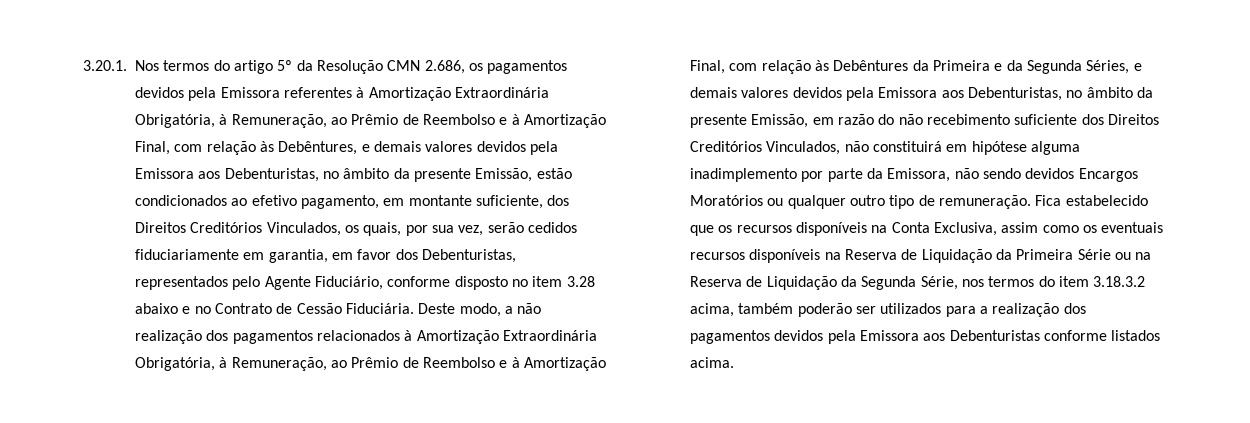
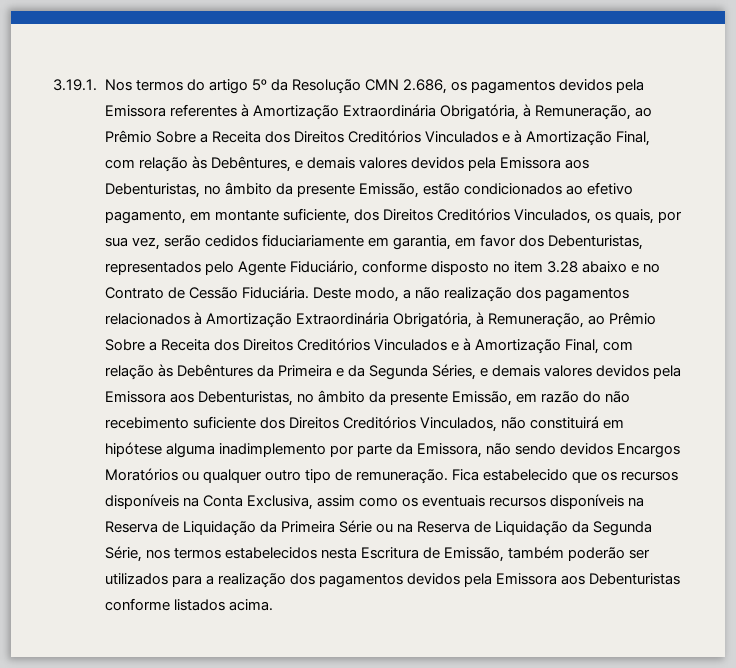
- 3.20.1. Nos termos do artigo 5º da Resolução CMN 2.686, os pagamentos devidos pela Emissora referentes à Amortização Extraordinária Obrigatória, à Remuneração, ao Prêmio de Reembolso e à Amortização Final, com relação às Debêntures, e demais valores devidos pela Emissora aos Debenturistas, no âmbito da presente Emissão, estão condicionados ao efetivo pagamento, em montante suficiente, dos Direitos Creditórios Vinculados, os quais, por sua vez, serão cedidos fiduciariamente em garantia, em favor dos Debenturistas, representados pelo Agente Fiduciário, conforme disposto no item 3.28 abaixo e no Contrato de Cessão Fiduciária.
+ 3.19.1. Nos termos do artigo 5º da Resolução CMN 2.686, os pagamentos devidos pela Emissora referentes à Amortização Extraordinária Obrigatória, à Remuneração, ao Prêmio Sobre a Receita dos Direitos Creditórios Vinculados e à Amortização Final, com relação às Debêntures, e demais valores devidos pela Emissora aos Debenturistas, no âmbito da presente Emissão, estão condicionados ao efetivo pagamento, em montante suficiente, dos Direitos Creditórios Vinculados, os quais, por sua vez, serão cedidos fiduciariamente em garantia, em favor dos Debenturistas, representados pelo Agente Fiduciário, conforme disposto no item 3.28 abaixo e no Contrato de Cessão Fiduciária.
- Deste modo, a não realização dos pagamentos relacionados à Amortização Extraordinária Obrigatória, à Remuneração, ao Prêmio de Reembolso e à Amortização Final, com relação às Debêntures da Primeira e da Segunda Séries, e demais valores devidos pela Emissora aos Debenturistas, no âmbito da presente Emissão, em razão do não recebimento suficiente dos Direitos Creditórios Vinculados, não constituirá em hipótese alguma inadimplemento por parte da Emissora, não sendo devidos Encargos Moratórios ou qualquer outro tipo de remuneração.
+ Deste modo, a não realização dos pagamentos relacionados à Amortização Extraordinária Obrigatória, à Remuneração, ao Prêmio Sobre a Receita dos Direitos Creditórios Vinculados e à Amortização Final, com relação às Debêntures da Primeira e da Segunda Séries, e demais valores devidos pela Emissora aos Debenturistas, no âmbito da presente Emissão, em razão do não recebimento suficiente dos Direitos Creditórios Vinculados, não constituirá em hipótese alguma inadimplemento por parte da Emissora, não sendo devidos Encargos Moratórios ou qualquer outro tipo de remuneração.
- Fica estabelecido que os recursos disponíveis na Conta Exclusiva, assim como os eventuais recursos disponíveis na Reserva de Liquidação da Primeira Série ou na Reserva de Liquidação da Segunda Série, nos termos do item 3.18.3.2 acima, também poderão ser utilizados para a realização dos pagamentos devidos pela Emissora aos Debenturistas conforme listados acima.
+ Fica estabelecido que os recursos disponíveis na Conta Exclusiva, assim como os eventuais recursos disponíveis na Reserva de Liquidação da Primeira Série ou na Reserva de Liquidação da Segunda Série, nos termos estabelecidos nesta Escritura de Emissão, também poderão ser utilizados para a realização dos pagamentos devidos pela Emissora aos Debenturistas conforme listados acima.

